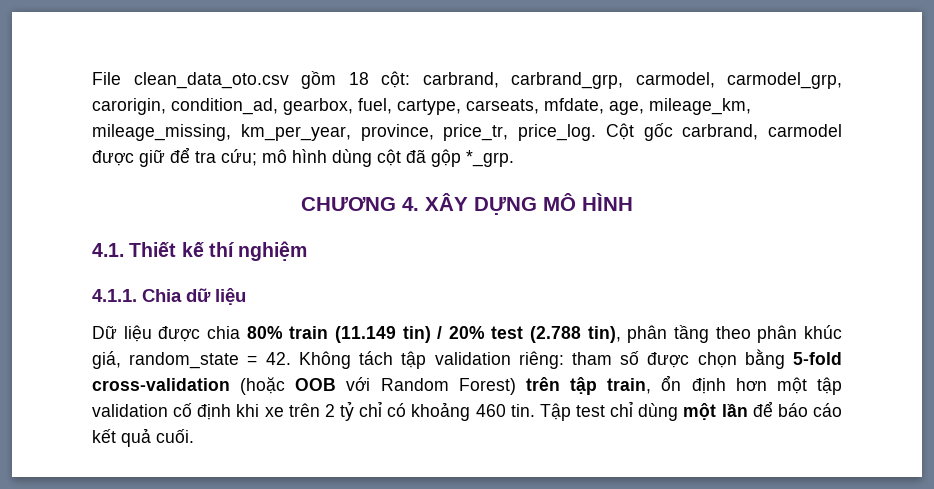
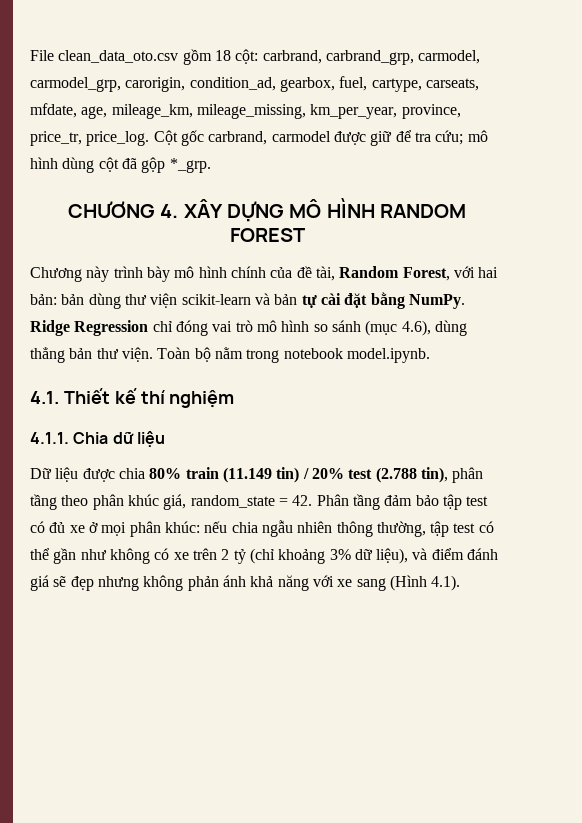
- CHƯƠNG 4. XÂY DỰNG MÔ HÌNH
+ CHƯƠNG 4. XÂY DỰNG MÔ HÌNH RANDOM FOREST
+ Chương này trình bày mô hình chính của đề tài, Random Forest, với hai bản: bản dùng thư viện scikit-learn và bản tự cài đặt bằng NumPy. Ridge Regression chỉ đóng vai trò mô hình so sánh (mục 4.6), dùng thẳng bản thư viện. Toàn bộ nằm trong notebook model.ipynb.
- Dữ liệu được chia 80% train (11.149 tin) / 20% test (2.788 tin), phân tầng theo phân khúc giá, random_state = 42. Không tách tập validation riêng: tham số được chọn bằng 5-fold cross-validation (hoặc OOB với Random Forest) trên tập train, ổn định hơn một tập validation cố định khi xe trên 2 tỷ chỉ có khoảng 460 tin. Tập test chỉ dùng một lần để báo cáo kết quả cuối.
+ Dữ liệu được chia 80% train (11.149 tin) / 20% test (2.788 tin), phân tầng theo phân khúc giá, random_state = 42. Phân tầng đảm bảo tập test có đủ xe ở mọi phân khúc: nếu chia ngẫu nhiên thông thường, tập test có thể gần như không có xe trên 2 tỷ (chỉ khoảng 3% dữ liệu), và điểm đánh giá sẽ đẹp nhưng không phản ánh khả năng với xe sang (Hình 4.1).

